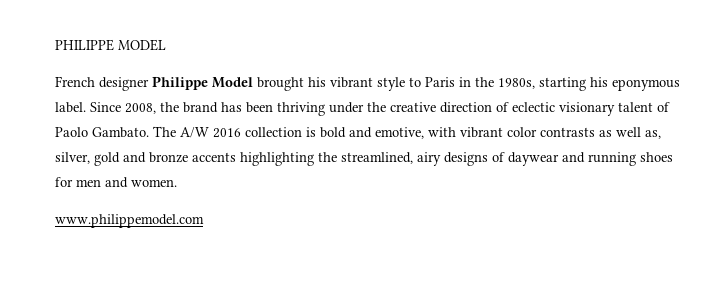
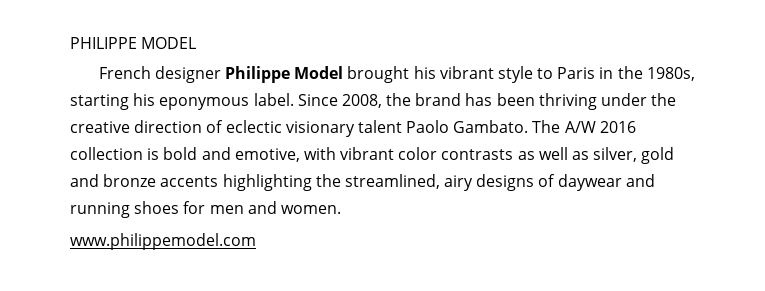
- Since 2008, the brand has been thriving under the creative direction of eclectic visionary talent of Paolo Gambato.
+ Since 2008, the brand has been thriving under the creative direction of eclectic visionary talent Paolo Gambato.
- The A/W 2016 collection is bold and emotive, with vibrant color contrasts as well as, silver, gold and bronze accents highlighting the streamlined, airy designs of daywear and running shoes for men and women.
+ The A/W 2016 collection is bold and emotive, with vibrant color contrasts as well as silver, gold and bronze accents highlighting the streamlined, airy designs of daywear and running shoes for men and women.

